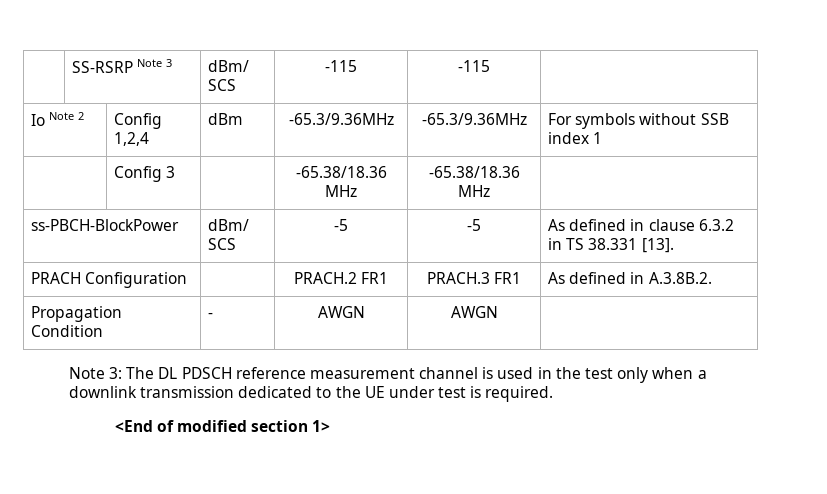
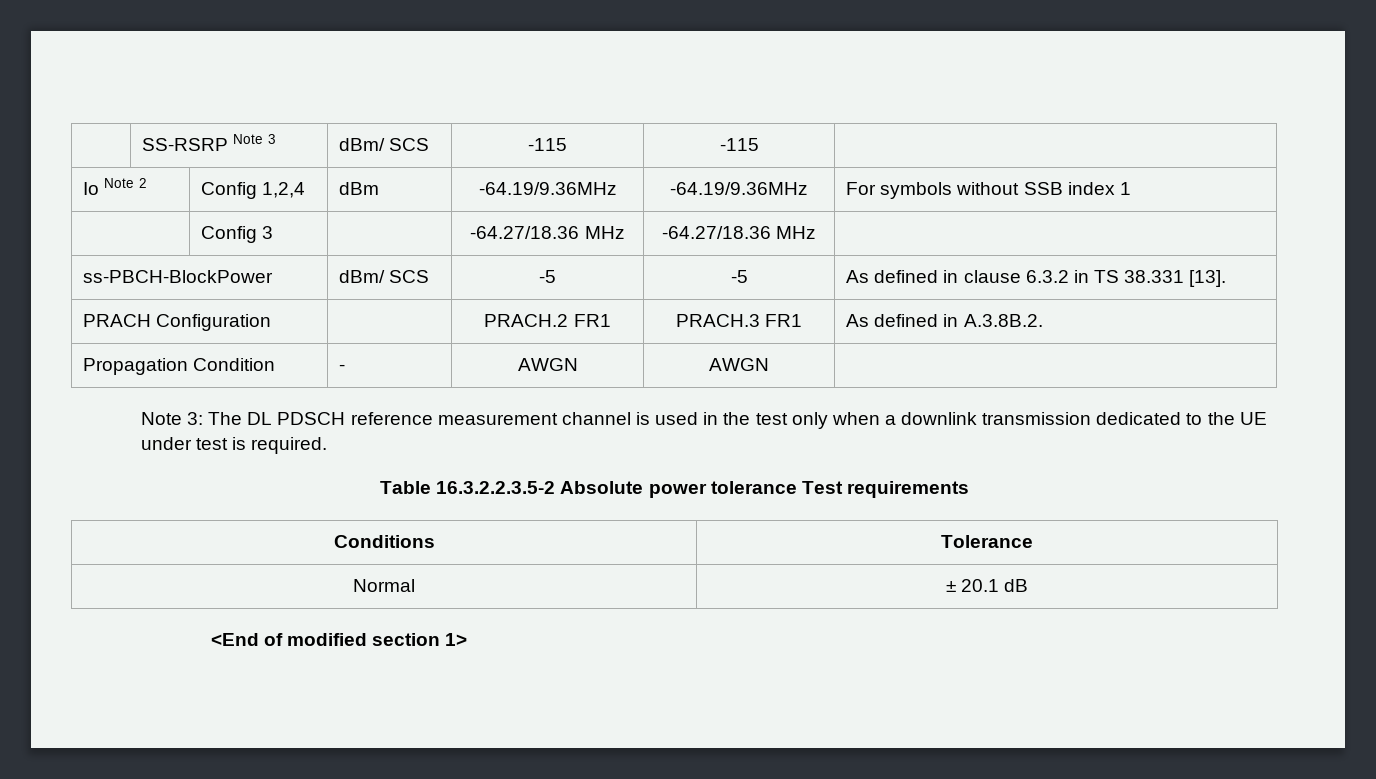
- Io Note 2 | Config 1,2,4 | dBm | -65.3/9.36MHz | -65.3/9.36MHz | For symbols without SSB index 1
+ Io Note 2 | Config 1,2,4 | dBm | -64.19/9.36MHz | -64.19/9.36MHz | For symbols without SSB index 1
- | Config 3 | | -65.38/18.36 MHz | -65.38/18.36 MHz |
+ | Config 3 | | -64.27/18.36 MHz | -64.27/18.36 MHz |
+ Table 16.3.2.2.3.5-2 Absolute power tolerance Test requirements
+ Conditions | Tolerance
+ Normal | ± 20.1 dB

